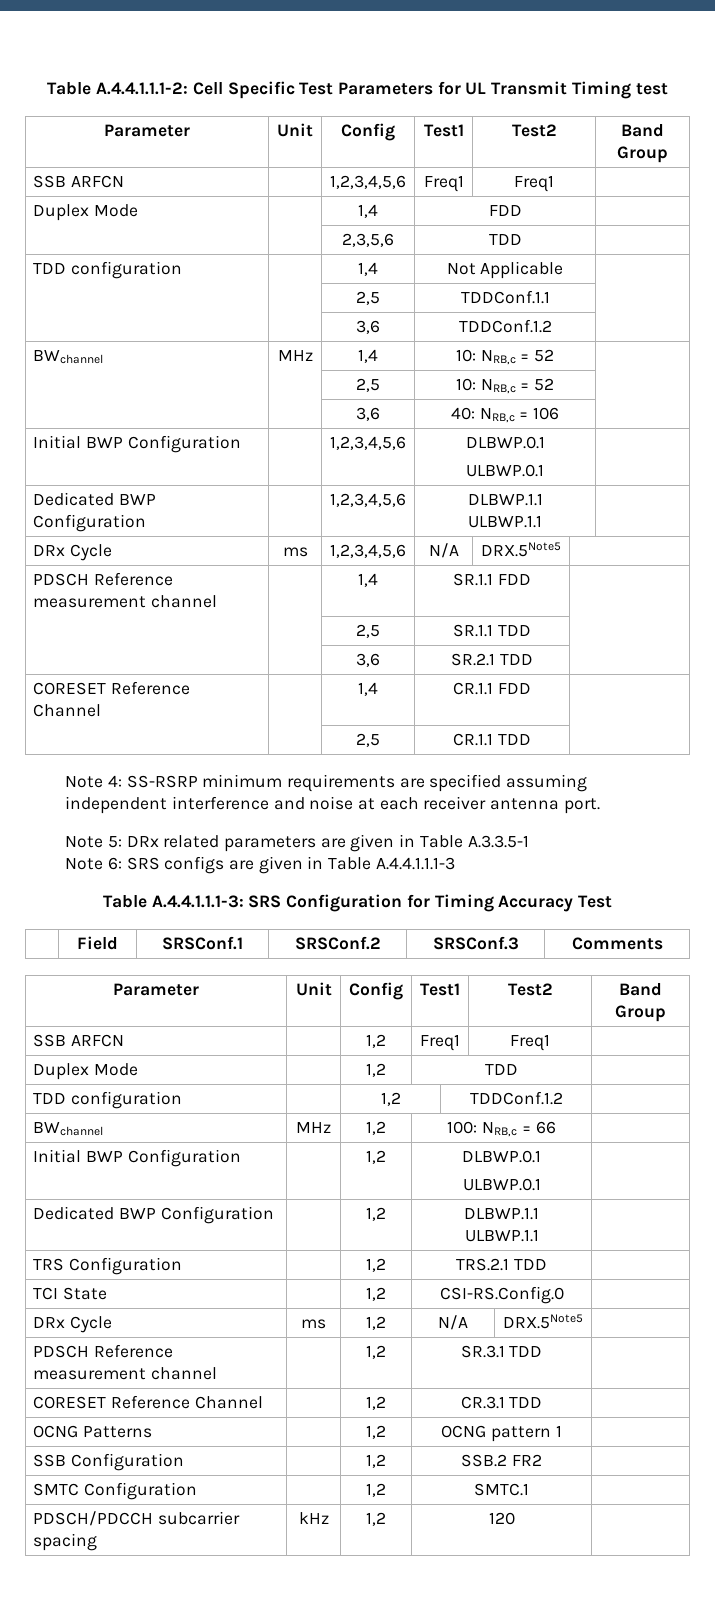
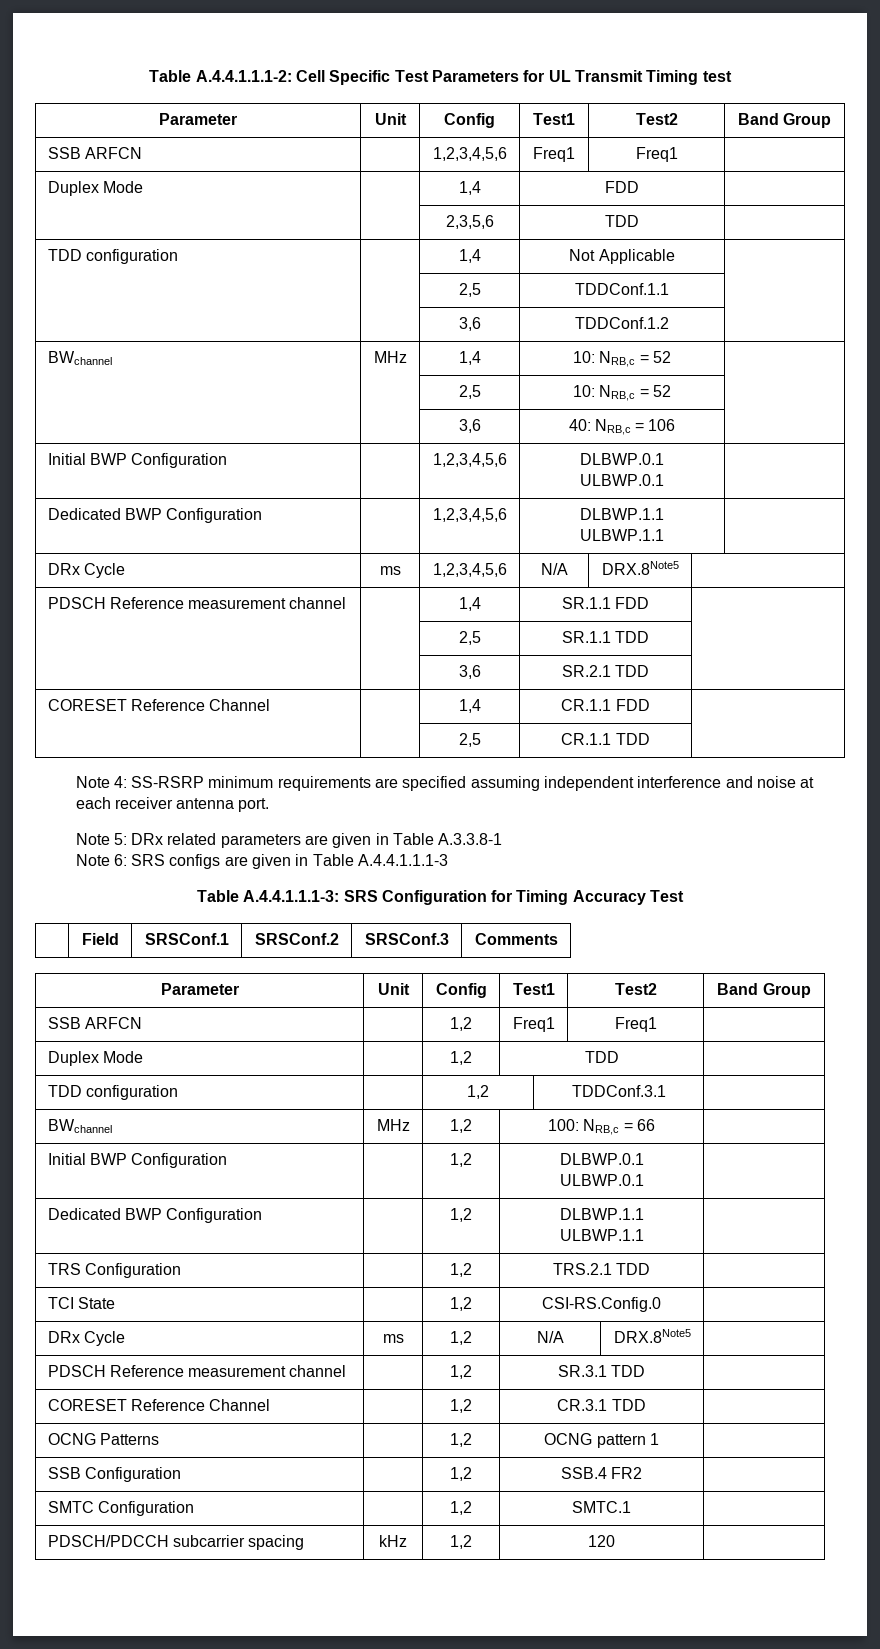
- DRx Cycle | ms | 1,2,3,4,5,6 | N/A | DRX.5Note5 |
+ DRx Cycle | ms | 1,2,3,4,5,6 | N/A | DRX.8Note5 |
- Note 5: DRx related parameters are given in Table A.3.3.5-1
+ Note 5: DRx related parameters are given in Table A.3.3.8-1
- TDD configuration | | 1,2 | TDDConf.1.2 |
+ TDD configuration | | 1,2 | TDDConf.3.1 |
- DRx Cycle | ms | 1,2 | N/A | DRX.5Note5 |
+ DRx Cycle | ms | 1,2 | N/A | DRX.8Note5 |
- SSB Configuration | | 1,2 | SSB.2 FR2 |
+ SSB Configuration | | 1,2 | SSB.4 FR2 |

